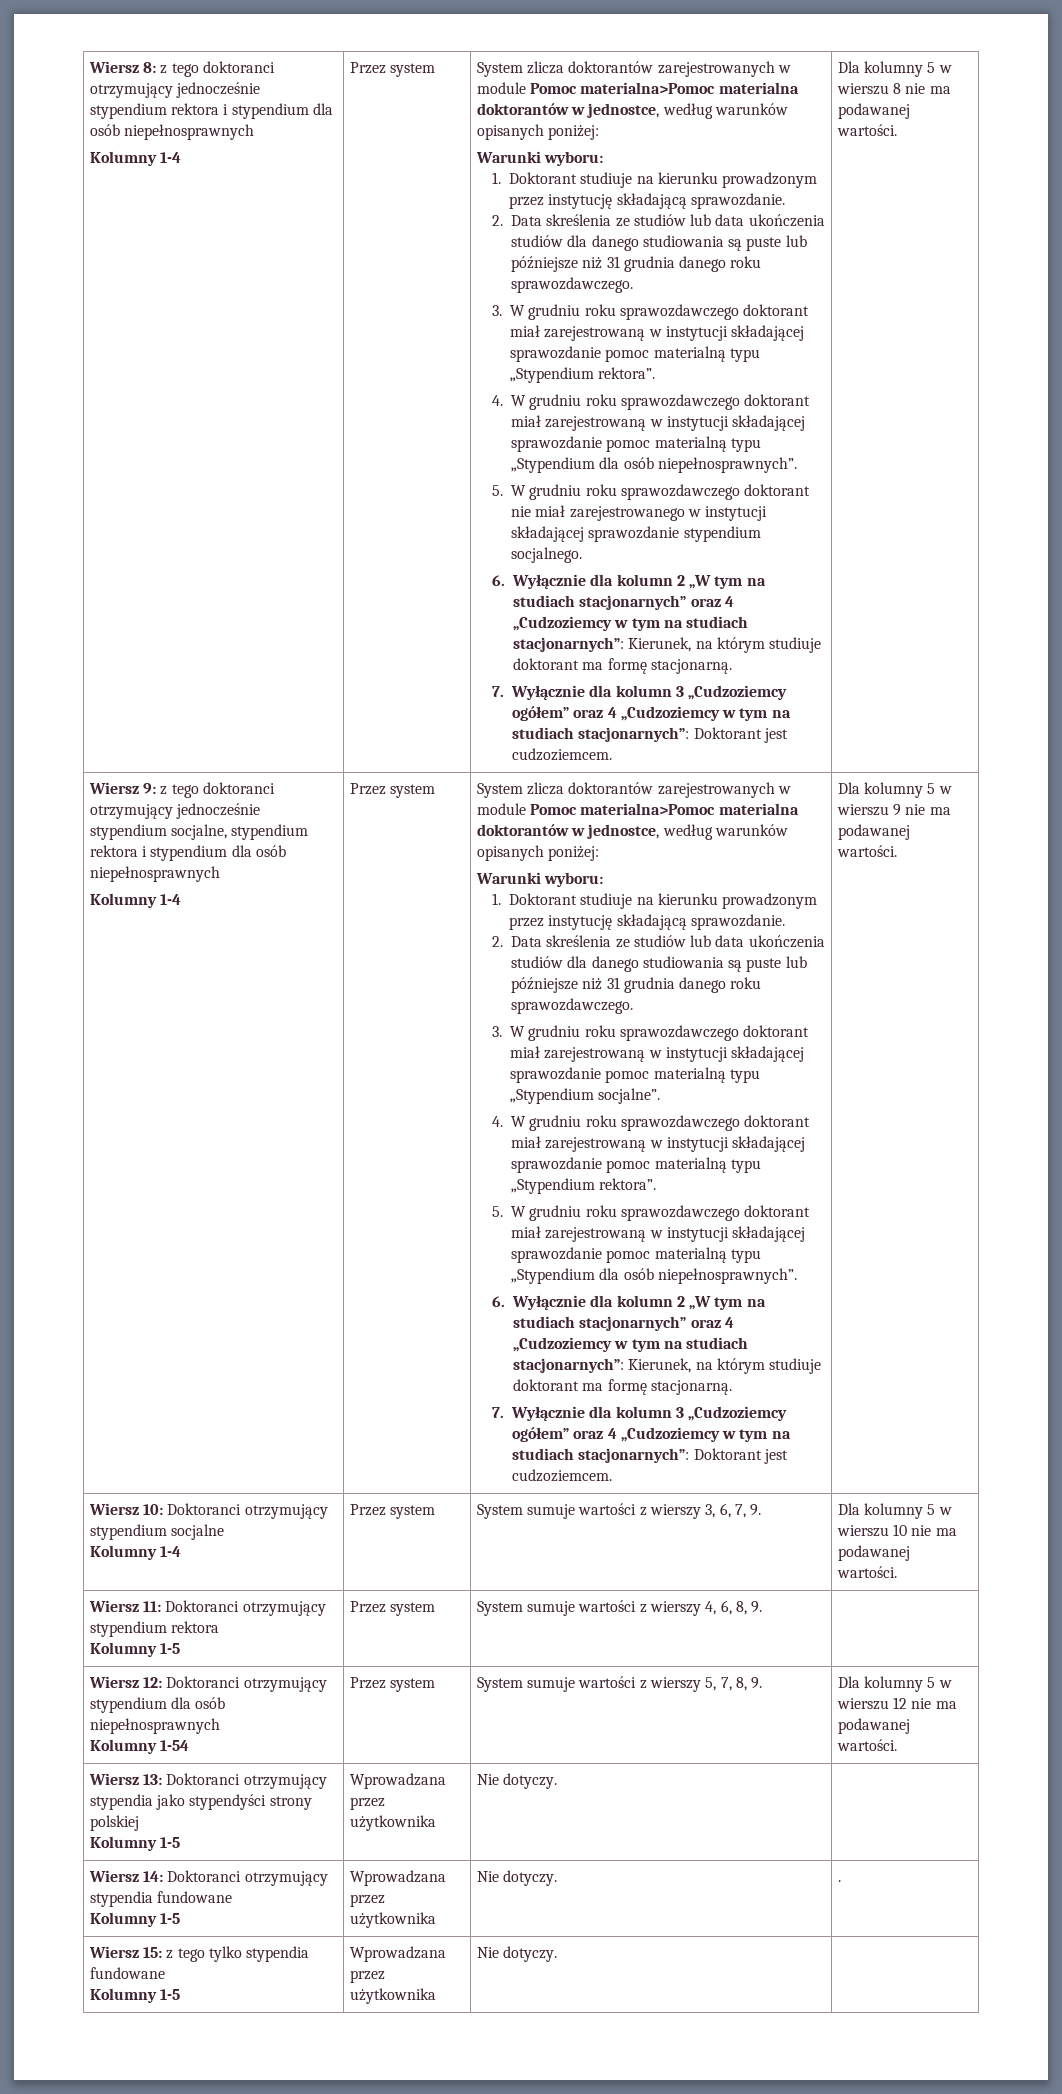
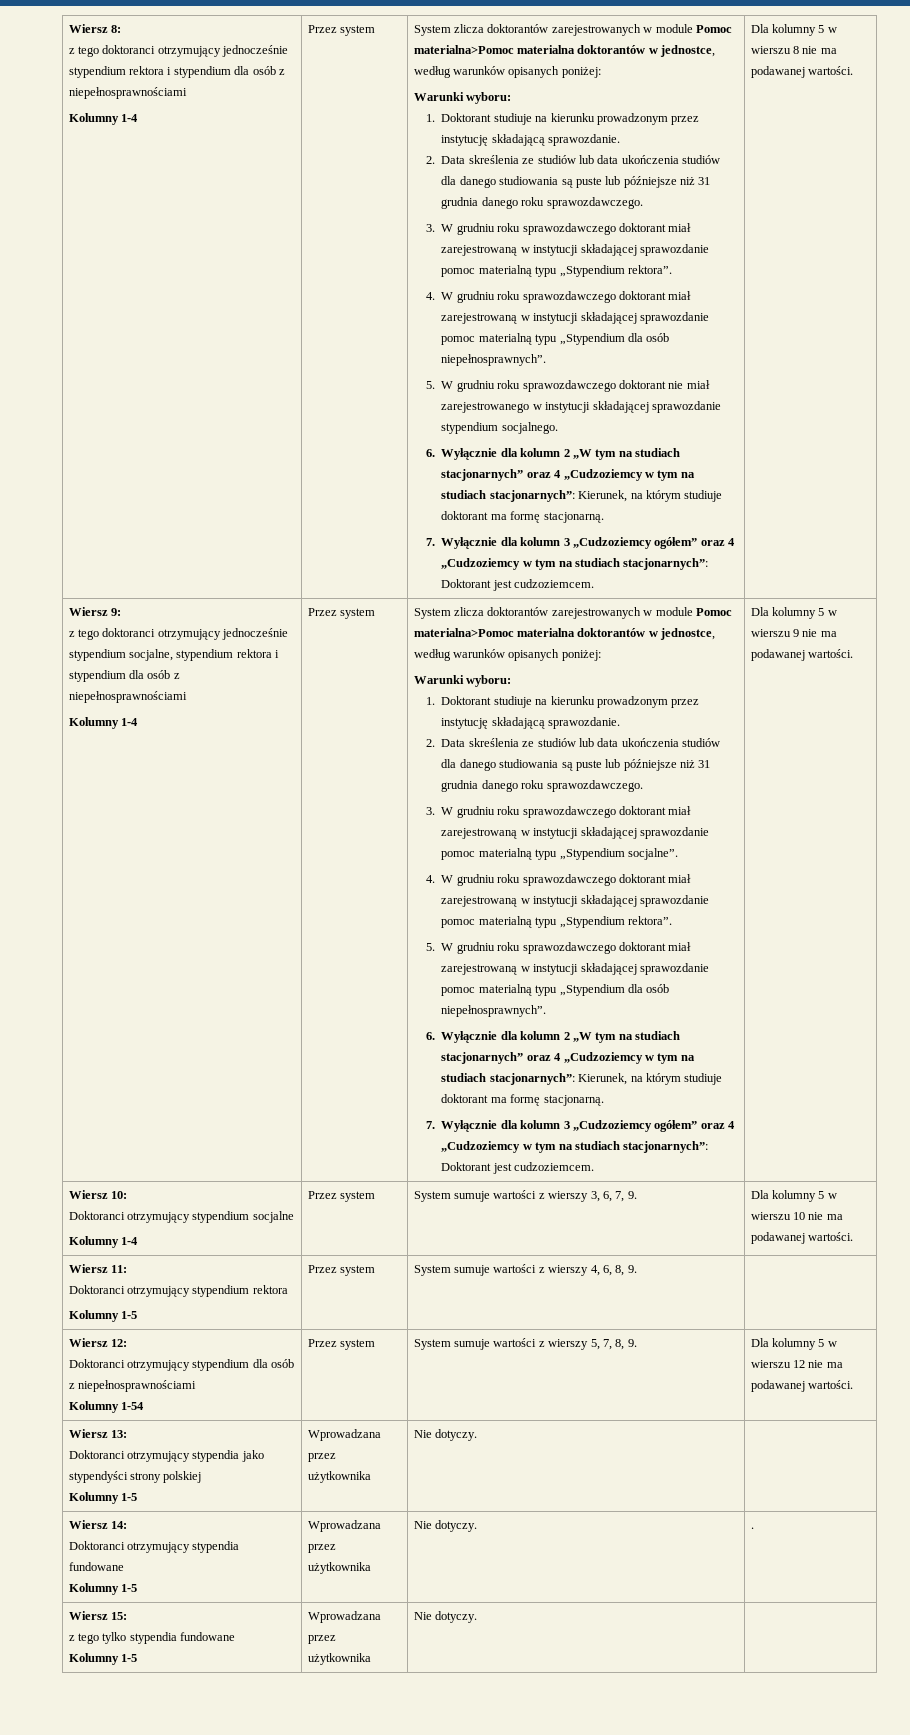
- Wiersz 8: z tego doktoranci otrzymujący jednocześnie stypendium rektora i stypendium dla osób niepełnosprawnych
+ Wiersz 8:
+ z tego doktoranci otrzymujący jednocześnie stypendium rektora i stypendium dla osób z niepełnosprawnościami
- Wiersz 9: z tego doktoranci otrzymujący jednocześnie stypendium socjalne, stypendium rektora i stypendium dla osób niepełnosprawnych
+ Wiersz 9:
+ z tego doktoranci otrzymujący jednocześnie stypendium socjalne, stypendium rektora i stypendium dla osób z niepełnosprawnościami
- Wiersz 10: Doktoranci otrzymujący stypendium socjalne
+ Wiersz 10:
+ Doktoranci otrzymujący stypendium socjalne
- Wiersz 11: Doktoranci otrzymujący stypendium rektora
+ Wiersz 11:
+ Doktoranci otrzymujący stypendium rektora
- Wiersz 12: Doktoranci otrzymujący stypendium dla osób niepełnosprawnych
+ Wiersz 12:
+ Doktoranci otrzymujący stypendium dla osób z niepełnosprawnościami
- Wiersz 13: Doktoranci otrzymujący stypendia jako stypendyści strony polskiej
+ Wiersz 13:
+ Doktoranci otrzymujący stypendia jako stypendyści strony polskiej
- Wiersz 14: Doktoranci otrzymujący stypendia fundowane
+ Wiersz 14:
+ Doktoranci otrzymujący stypendia fundowane
- Wiersz 15: z tego tylko stypendia fundowane
+ Wiersz 15:
+ z tego tylko stypendia fundowane

